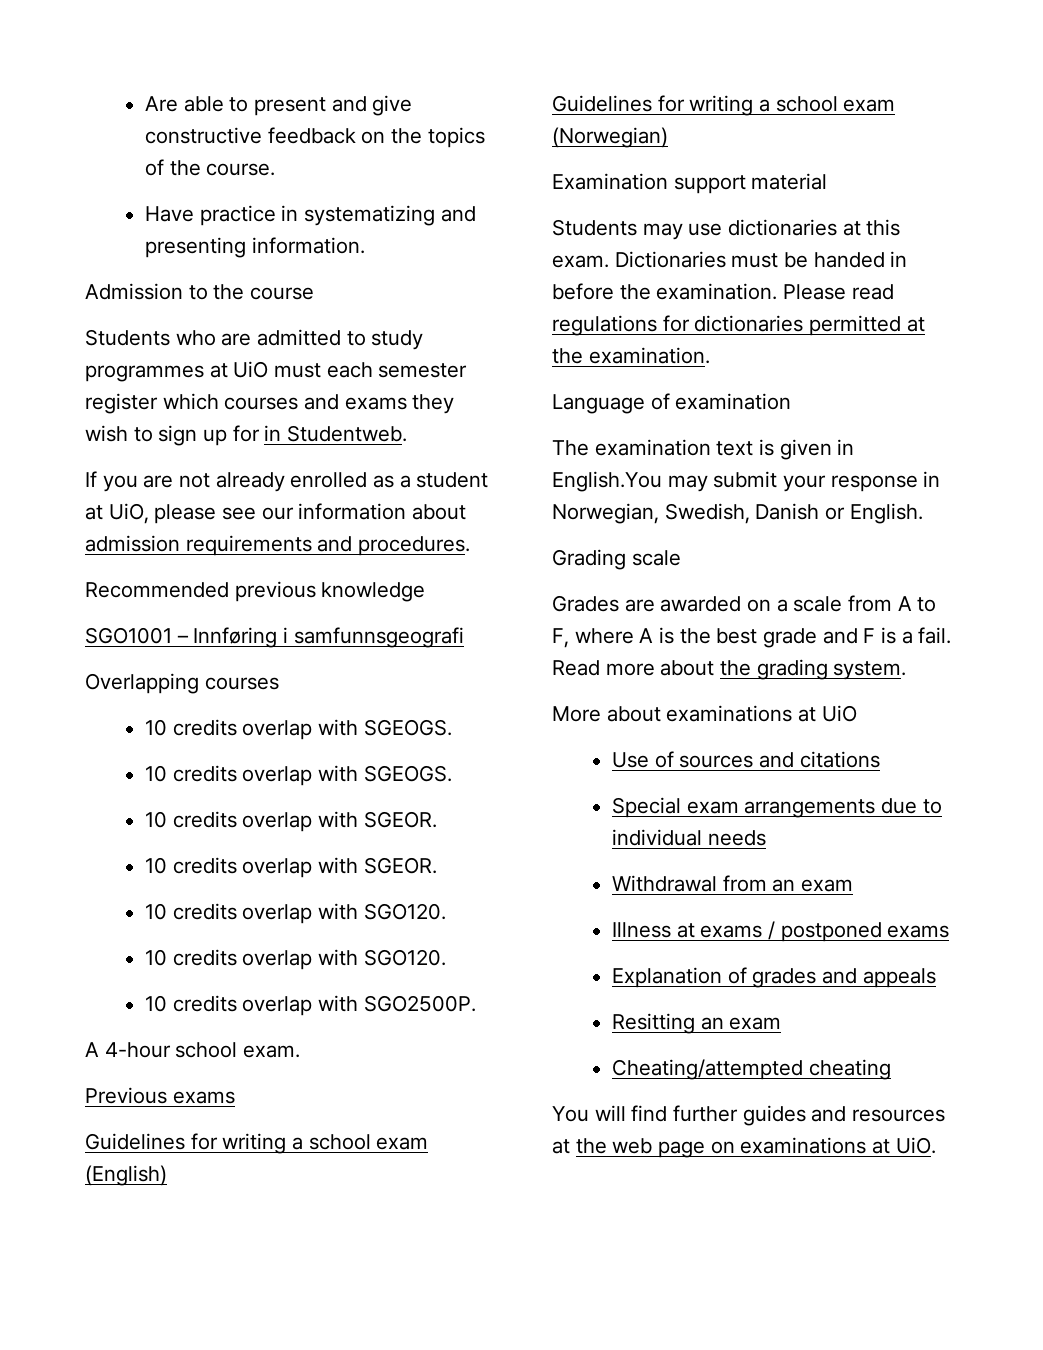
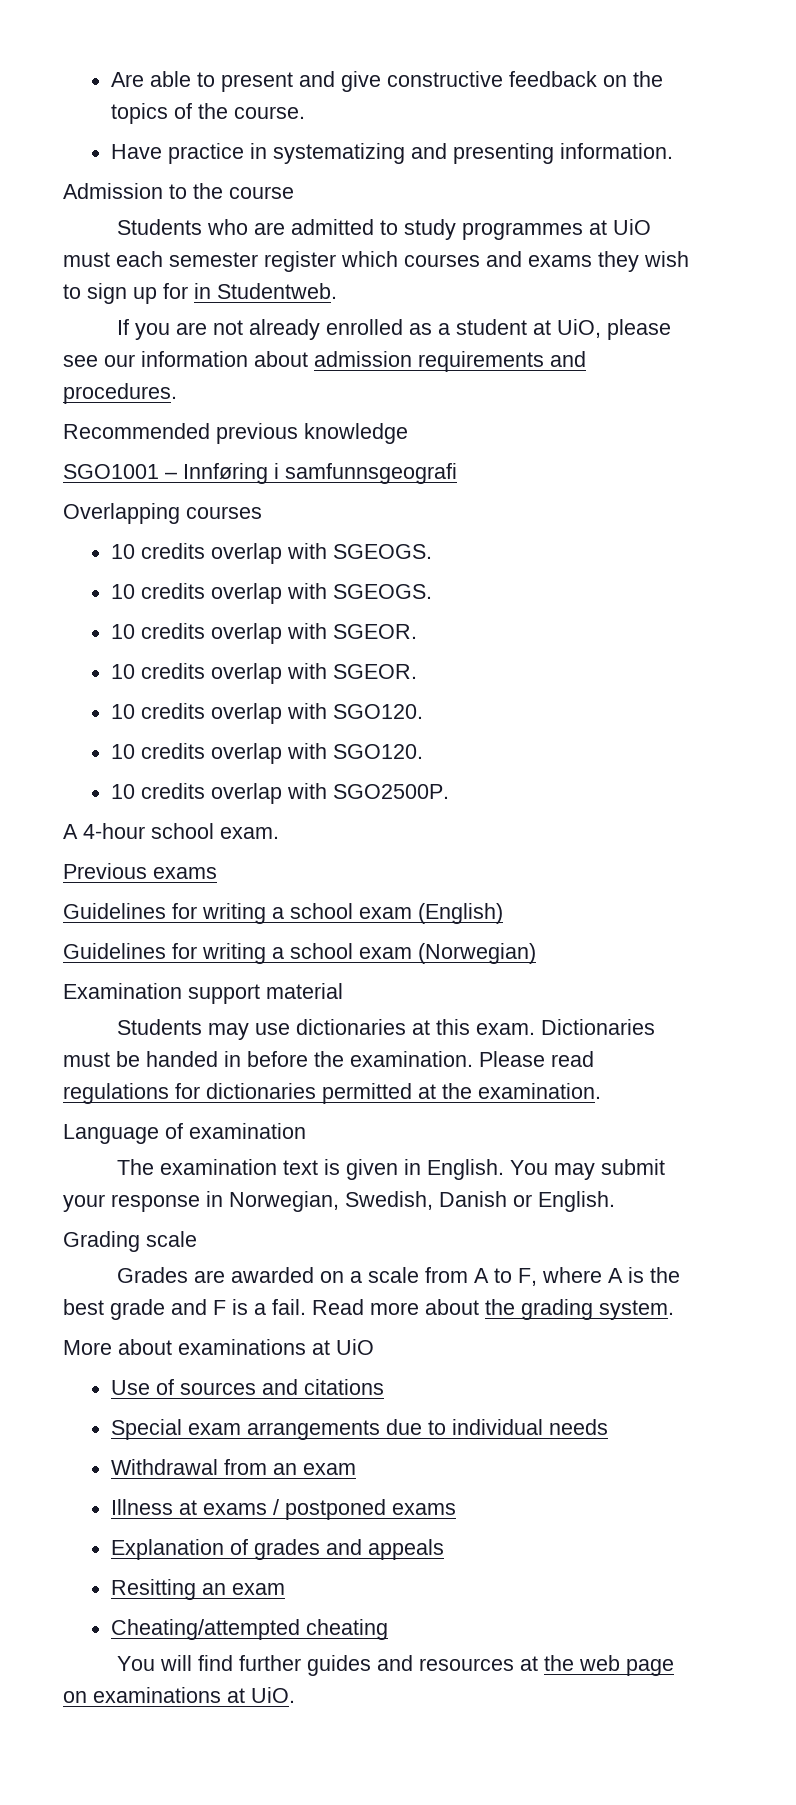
- The examination text is given in English.You may submit your response in Norwegian, Swedish, Danish or English.
+ The examination text is given in English. You may submit your response in Norwegian, Swedish, Danish or English.

